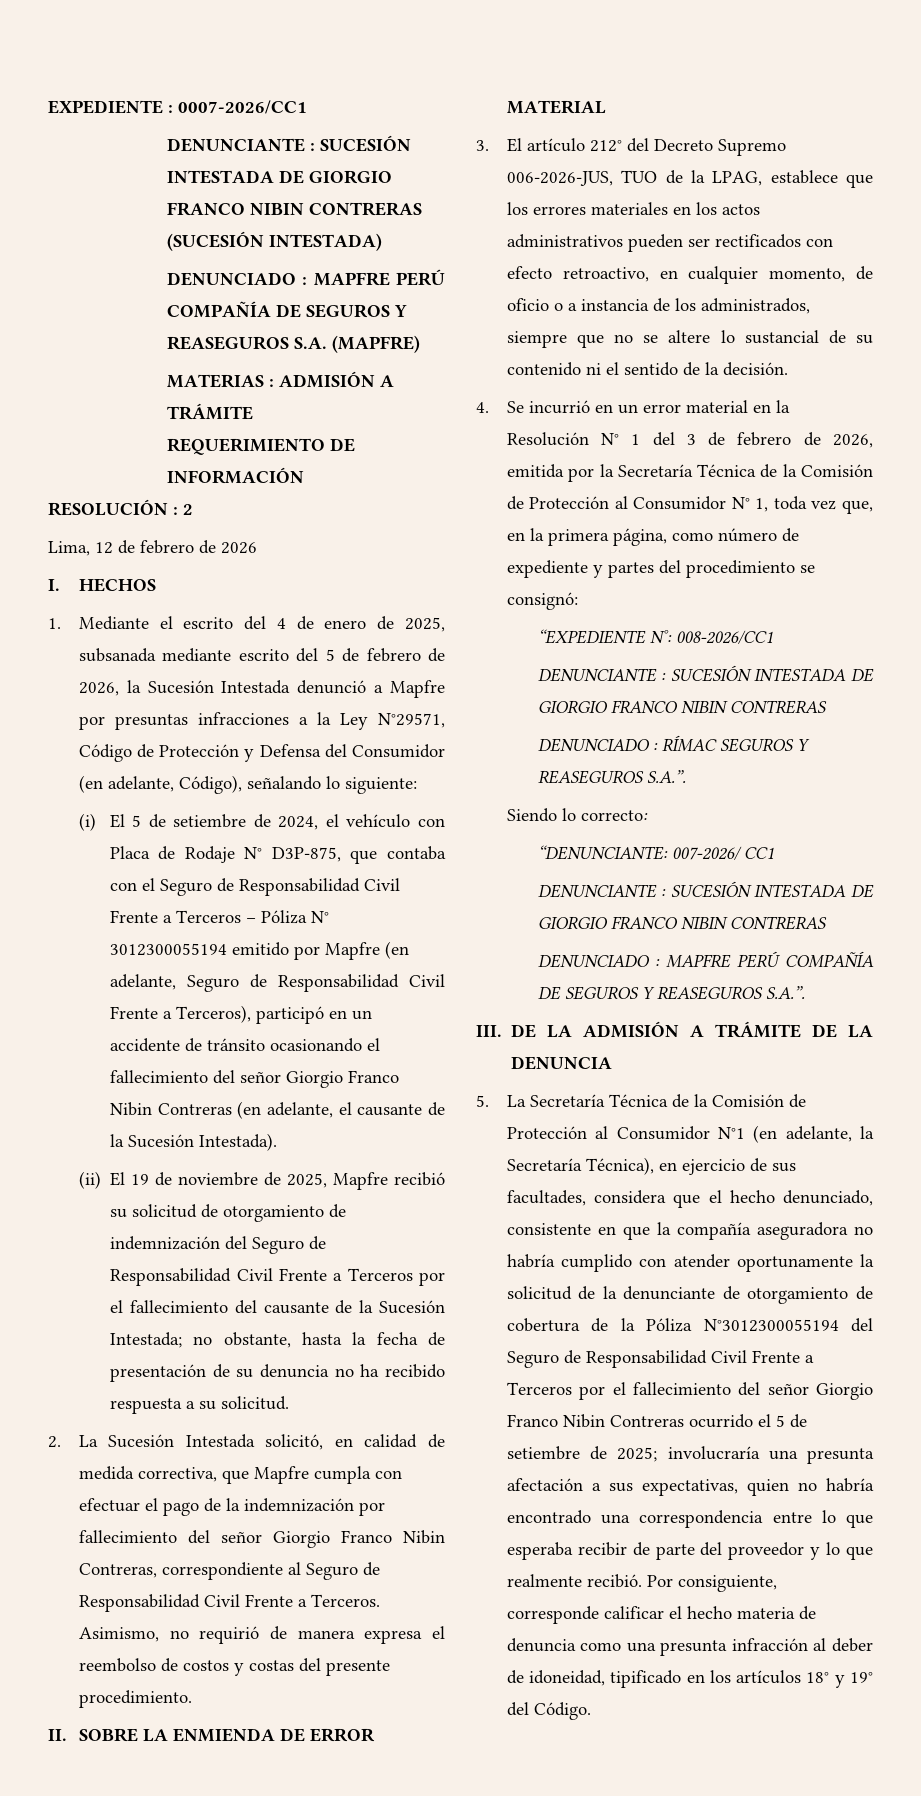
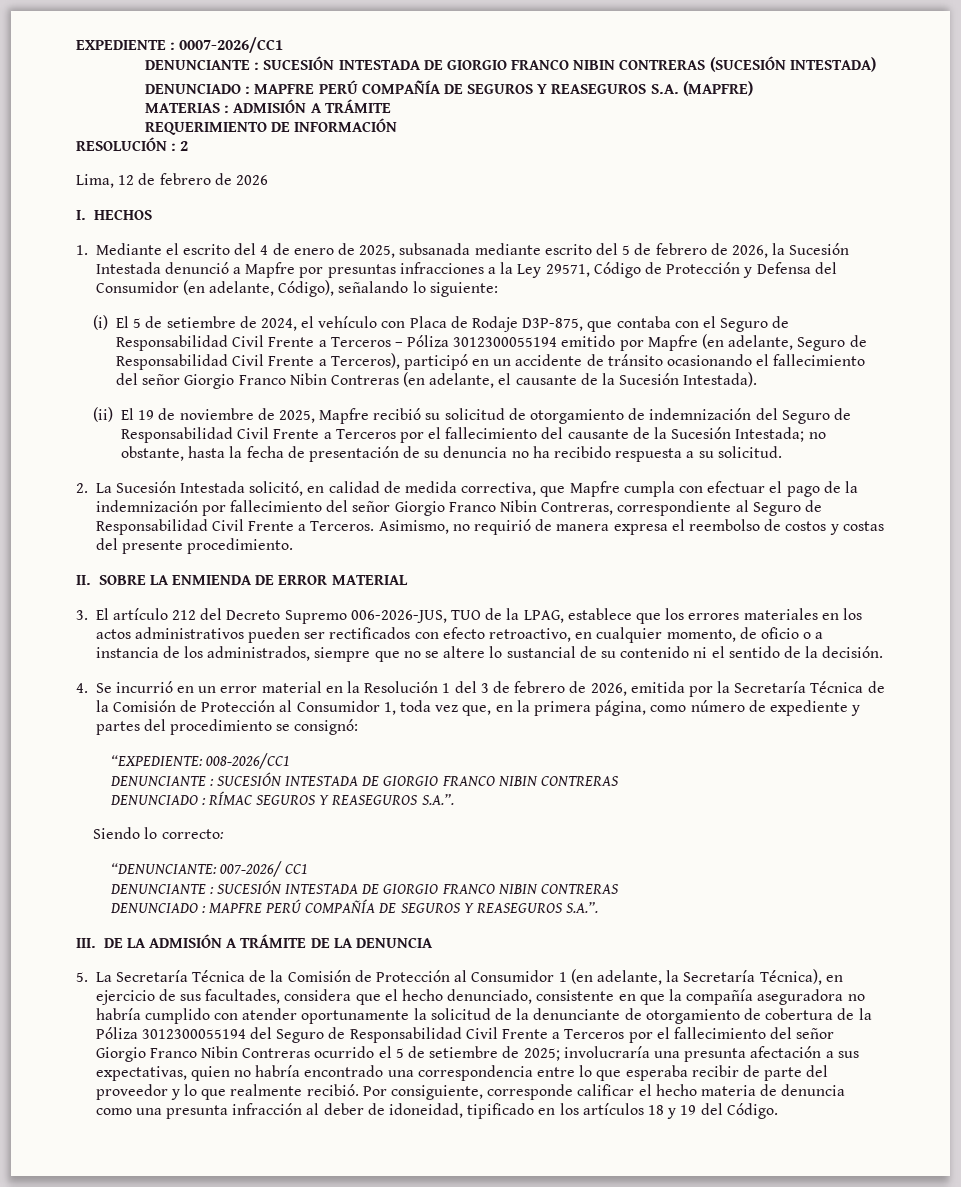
- 1. Mediante el escrito del 4 de enero de 2025, subsanada mediante escrito del 5 de febrero de 2026, la Sucesión Intestada denunció a Mapfre por presuntas infracciones a la Ley N°29571, Código de Protección y Defensa del Consumidor (en adelante, Código), señalando lo siguiente:
+ 1. Mediante el escrito del 4 de enero de 2025, subsanada mediante escrito del 5 de febrero de 2026, la Sucesión Intestada denunció a Mapfre por presuntas infracciones a la Ley 29571, Código de Protección y Defensa del Consumidor (en adelante, Código), señalando lo siguiente:
- (i) El 5 de setiembre de 2024, el vehículo con Placa de Rodaje N° D3P-875, que contaba con el Seguro de Responsabilidad Civil Frente a Terceros – Póliza N° 3012300055194 emitido por Mapfre (en adelante, Seguro de Responsabilidad Civil Frente a Terceros), participó en un accidente de tránsito ocasionando el fallecimiento del señor Giorgio Franco Nibin Contreras (en adelante, el causante de la Sucesión Intestada).
+ (i) El 5 de setiembre de 2024, el vehículo con Placa de Rodaje D3P-875, que contaba con el Seguro de Responsabilidad Civil Frente a Terceros – Póliza 3012300055194 emitido por Mapfre (en adelante, Seguro de Responsabilidad Civil Frente a Terceros), participó en un accidente de tránsito ocasionando el fallecimiento del señor Giorgio Franco Nibin Contreras (en adelante, el causante de la Sucesión Intestada).
- 3. El artículo 212° del Decreto Supremo 006-2026-JUS, TUO de la LPAG, establece que los errores materiales en los actos administrativos pueden ser rectificados con efecto retroactivo, en cualquier momento, de oficio o a instancia de los administrados, siempre que no se altere lo sustancial de su contenido ni el sentido de la decisión.
+ 3. El artículo 212 del Decreto Supremo 006-2026-JUS, TUO de la LPAG, establece que los errores materiales en los actos administrativos pueden ser rectificados con efecto retroactivo, en cualquier momento, de oficio o a instancia de los administrados, siempre que no se altere lo sustancial de su contenido ni el sentido de la decisión.
- 4. Se incurrió en un error material en la Resolución N° 1 del 3 de febrero de 2026, emitida por la Secretaría Técnica de la Comisión de Protección al Consumidor N° 1, toda vez que, en la primera página, como número de expediente y partes del procedimiento se consignó:
+ 4. Se incurrió en un error material en la Resolución 1 del 3 de febrero de 2026, emitida por la Secretaría Técnica de la Comisión de Protección al Consumidor 1, toda vez que, en la primera página, como número de expediente y partes del procedimiento se consignó:
- “EXPEDIENTE N°: 008-2026/CC1
+ “EXPEDIENTE: 008-2026/CC1
- 5. La Secretaría Técnica de la Comisión de Protección al Consumidor N°1 (en adelante, la Secretaría Técnica), en ejercicio de sus facultades, considera que el hecho denunciado, consistente en que la compañía aseguradora no habría cumplido con atender oportunamente la solicitud de la denunciante de otorgamiento de cobertura de la Póliza N°3012300055194 del Seguro de Responsabilidad Civil Frente a Terceros por el fallecimiento del señor Giorgio Franco Nibin Contreras ocurrido el 5 de setiembre de 2025;
+ 5. La Secretaría Técnica de la Comisión de Protección al Consumidor 1 (en adelante, la Secretaría Técnica), en ejercicio de sus facultades, considera que el hecho denunciado, consistente en que la compañía aseguradora no habría cumplido con atender oportunamente la solicitud de la denunciante de otorgamiento de cobertura de la Póliza 3012300055194 del Seguro de Responsabilidad Civil Frente a Terceros por el fallecimiento del señor Giorgio Franco Nibin Contreras ocurrido el 5 de setiembre de 2025;
- Por consiguiente, corresponde calificar el hecho materia de denuncia como una presunta infracción al deber de idoneidad, tipificado en los artículos 18° y 19° del Código.
+ Por consiguiente, corresponde calificar el hecho materia de denuncia como una presunta infracción al deber de idoneidad, tipificado en los artículos 18 y 19 del Código.

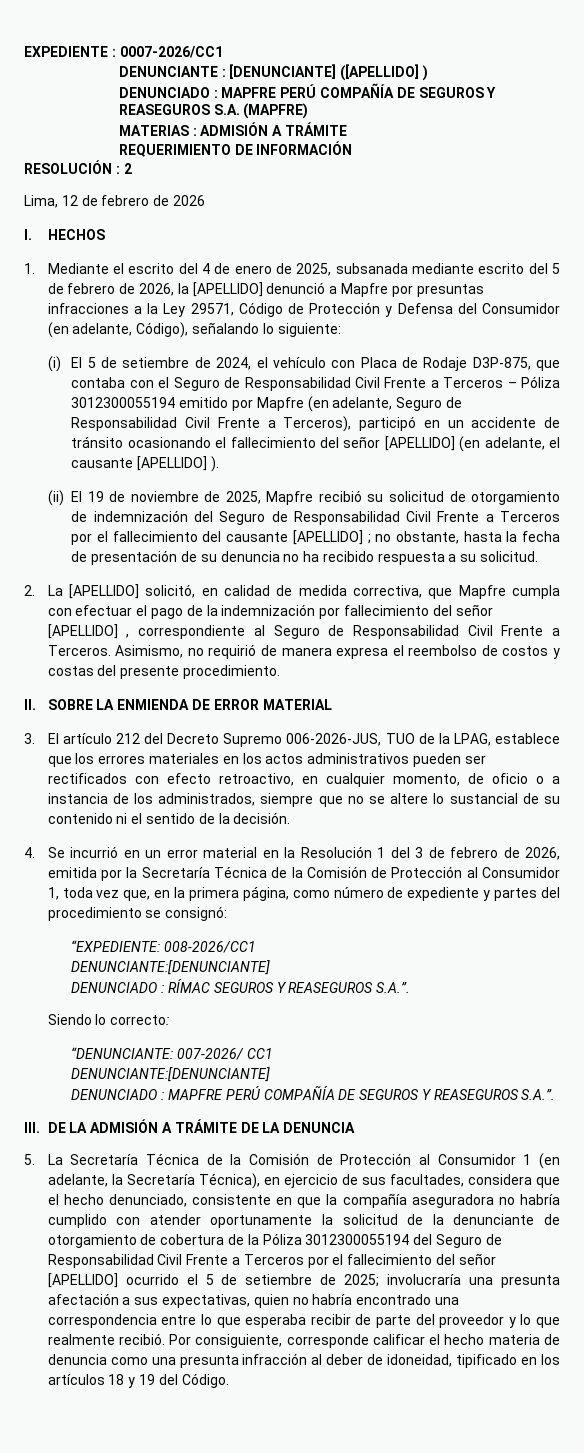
- DENUNCIANTE : SUCESIÓN INTESTADA DE GIORGIO FRANCO NIBIN CONTRERAS (SUCESIÓN INTESTADA)
+ DENUNCIANTE : [DENUNCIANTE] ([APELLIDO] )
- 1. Mediante el escrito del 4 de enero de 2025, subsanada mediante escrito del 5 de febrero de 2026, la Sucesión Intestada denunció a Mapfre por presuntas infracciones a la Ley 29571, Código de Protección y Defensa del Consumidor (en adelante, Código), señalando lo siguiente:
+ 1. Mediante el escrito del 4 de enero de 2025, subsanada mediante escrito del 5 de febrero de 2026, la [APELLIDO] denunció a Mapfre por presuntas infracciones a la Ley 29571, Código de Protección y Defensa del Consumidor (en adelante, Código), señalando lo siguiente:
- (i) El 5 de setiembre de 2024, el vehículo con Placa de Rodaje D3P-875, que contaba con el Seguro de Responsabilidad Civil Frente a Terceros – Póliza 3012300055194 emitido por Mapfre (en adelante, Seguro de Responsabilidad Civil Frente a Terceros), participó en un accidente de tránsito ocasionando el fallecimiento del señor Giorgio Franco Nibin Contreras (en adelante, el causante de la Sucesión Intestada).
+ (i) El 5 de setiembre de 2024, el vehículo con Placa de Rodaje D3P-875, que contaba con el Seguro de Responsabilidad Civil Frente a Terceros – Póliza 3012300055194 emitido por Mapfre (en adelante, Seguro de Responsabilidad Civil Frente a Terceros), participó en un accidente de tránsito ocasionando el fallecimiento del señor [APELLIDO] (en adelante, el causante [APELLIDO] ).
- (ii) El 19 de noviembre de 2025, Mapfre recibió su solicitud de otorgamiento de indemnización del Seguro de Responsabilidad Civil Frente a Terceros por el fallecimiento del causante de la Sucesión Intestada; no obstante, hasta la fecha de presentación de su denuncia no ha recibido respuesta a su solicitud.
+ (ii) El 19 de noviembre de 2025, Mapfre recibió su solicitud de otorgamiento de indemnización del Seguro de Responsabilidad Civil Frente a Terceros por el fallecimiento del causante [APELLIDO] ; no obstante, hasta la fecha de presentación de su denuncia no ha recibido respuesta a su solicitud.
- 2. La Sucesión Intestada solicitó, en calidad de medida correctiva, que Mapfre cumpla con efectuar el pago de la indemnización por fallecimiento del señor Giorgio Franco Nibin Contreras, correspondiente al Seguro de Responsabilidad Civil Frente a Terceros.
+ 2. La [APELLIDO] solicitó, en calidad de medida correctiva, que Mapfre cumpla con efectuar el pago de la indemnización por fallecimiento del señor [APELLIDO] , correspondiente al Seguro de Responsabilidad Civil Frente a Terceros.
  “EXPEDIENTE: 008-2026/CC1
- DENUNCIANTE : SUCESIÓN INTESTADA DE GIORGIO FRANCO NIBIN CONTRERAS
+ DENUNCIANTE:[DENUNCIANTE]
  “DENUNCIANTE: 007-2026/ CC1
- DENUNCIANTE : SUCESIÓN INTESTADA DE GIORGIO FRANCO NIBIN CONTRERAS
+ DENUNCIANTE:[DENUNCIANTE]
- 5. La Secretaría Técnica de la Comisión de Protección al Consumidor 1 (en adelante, la Secretaría Técnica), en ejercicio de sus facultades, considera que el hecho denunciado, consistente en que la compañía aseguradora no habría cumplido con atender oportunamente la solicitud de la denunciante de otorgamiento de cobertura de la Póliza 3012300055194 del Seguro de Responsabilidad Civil Frente a Terceros por el fallecimiento del señor Giorgio Franco Nibin Contreras ocurrido el 5 de setiembre de 2025;
+ 5. La Secretaría Técnica de la Comisión de Protección al Consumidor 1 (en adelante, la Secretaría Técnica), en ejercicio de sus facultades, considera que el hecho denunciado, consistente en que la compañía aseguradora no habría cumplido con atender oportunamente la solicitud de la denunciante de otorgamiento de cobertura de la Póliza 3012300055194 del Seguro de Responsabilidad Civil Frente a Terceros por el fallecimiento del señor [APELLIDO] ocurrido el 5 de setiembre de 2025;

